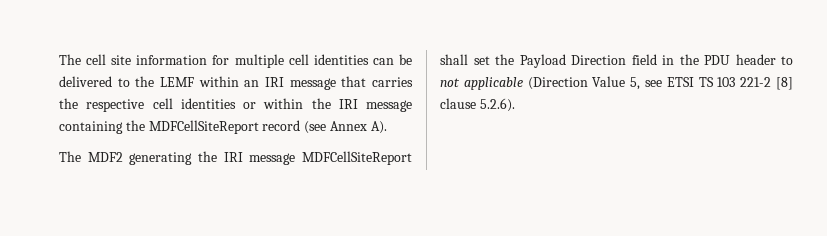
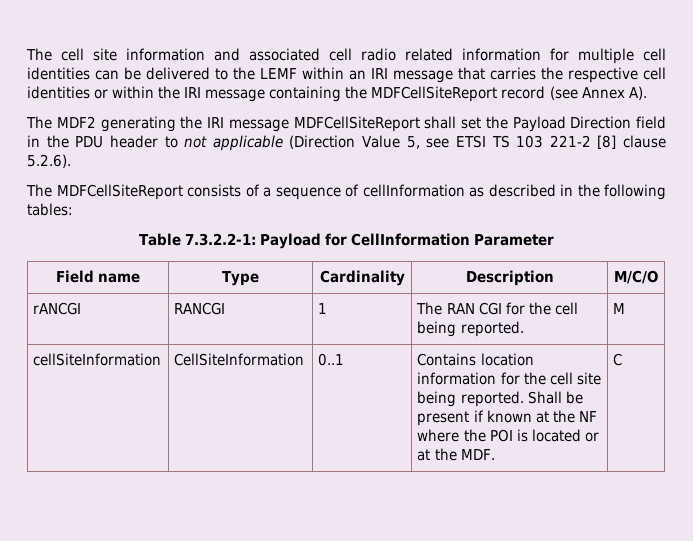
- The cell site information for multiple cell identities can be delivered to the LEMF within an IRI message that carries the respective cell identities or within the IRI message containing the MDFCellSiteReport record (see Annex A).
+ The cell site information and associated cell radio related information for multiple cell identities can be delivered to the LEMF within an IRI message that carries the respective cell identities or within the IRI message containing the MDFCellSiteReport record (see Annex A).
+ The MDFCellSiteReport consists of a sequence of cellInformation as described in the following tables:
+ Table 7.3.2.2-1: Payload for CellInformation Parameter
+ Field name | Type | Cardinality | Description | M/C/O
+ rANCGI | RANCGI | 1 | The RAN CGI for the cell being reported. | M
+ cellSiteInformation | CellSiteInformation | 0..1 | Contains location information for the cell site being reported. Shall be present if known at the NF where the POI is located or at the MDF. | C

